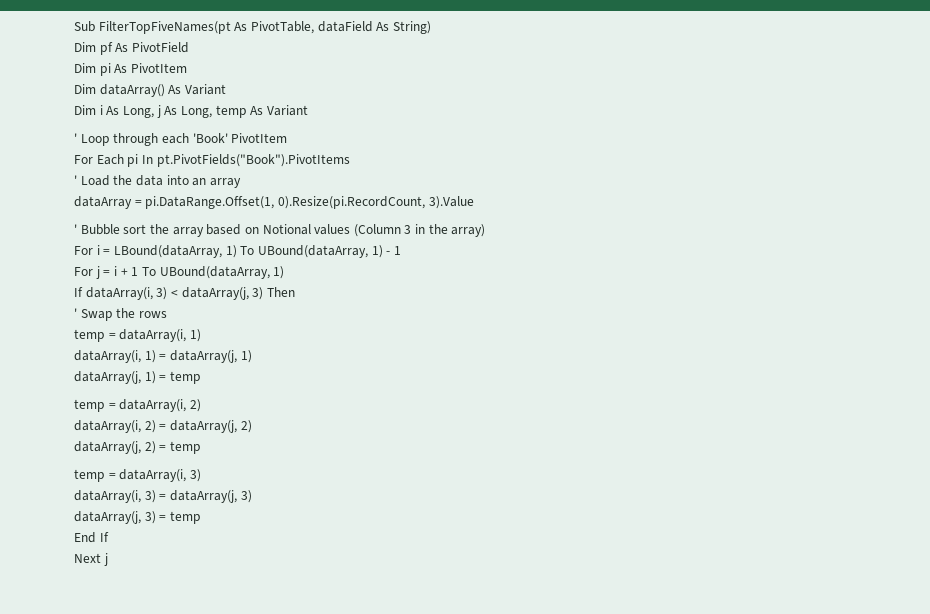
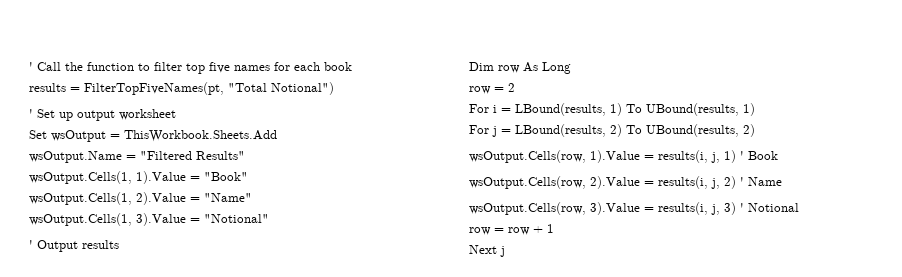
- Sub FilterTopFiveNames(pt As PivotTable, dataField As String)
- Dim pf As PivotField
- Dim pi As PivotItem
- Dim dataArray() As Variant
- Dim i As Long, j As Long, temp As Variant
- ' Loop through each 'Book' PivotItem
- For Each pi In pt.PivotFields("Book").PivotItems
- ' Load the data into an array
- dataArray = pi.DataRange.Offset(1, 0).Resize(pi.RecordCount, 3).Value
- ' Bubble sort the array based on Notional values (Column 3 in the array)
+ ' Call the function to filter top five names for each book
+ results = FilterTopFiveNames(pt, "Total Notional")
+ ' Set up output worksheet
+ Set wsOutput = ThisWorkbook.Sheets.Add
+ wsOutput.Name = "Filtered Results"
+ wsOutput.Cells(1, 1).Value = "Book"
+ wsOutput.Cells(1, 2).Value = "Name"
+ wsOutput.Cells(1, 3).Value = "Notional"
+ ' Output results
+ Dim row As Long
+ row = 2
- For i = LBound(dataArray, 1) To UBound(dataArray, 1) - 1
+ For i = LBound(results, 1) To UBound(results, 1)
- For j = i + 1 To UBound(dataArray, 1)
- If dataArray(i, 3) < dataArray(j, 3) Then
- ' Swap the rows
- temp = dataArray(i, 1)
- dataArray(i, 1) = dataArray(j, 1)
- dataArray(j, 1) = temp
- temp = dataArray(i, 2)
- dataArray(i, 2) = dataArray(j, 2)
- dataArray(j, 2) = temp
- temp = dataArray(i, 3)
- dataArray(i, 3) = dataArray(j, 3)
- dataArray(j, 3) = temp
- End If
+ For j = LBound(results, 2) To UBound(results, 2)
+ wsOutput.Cells(row, 1).Value = results(i, j, 1) ' Book
+ wsOutput.Cells(row, 2).Value = results(i, j, 2) ' Name
+ wsOutput.Cells(row, 3).Value = results(i, j, 3) ' Notional
+ row = row + 1

